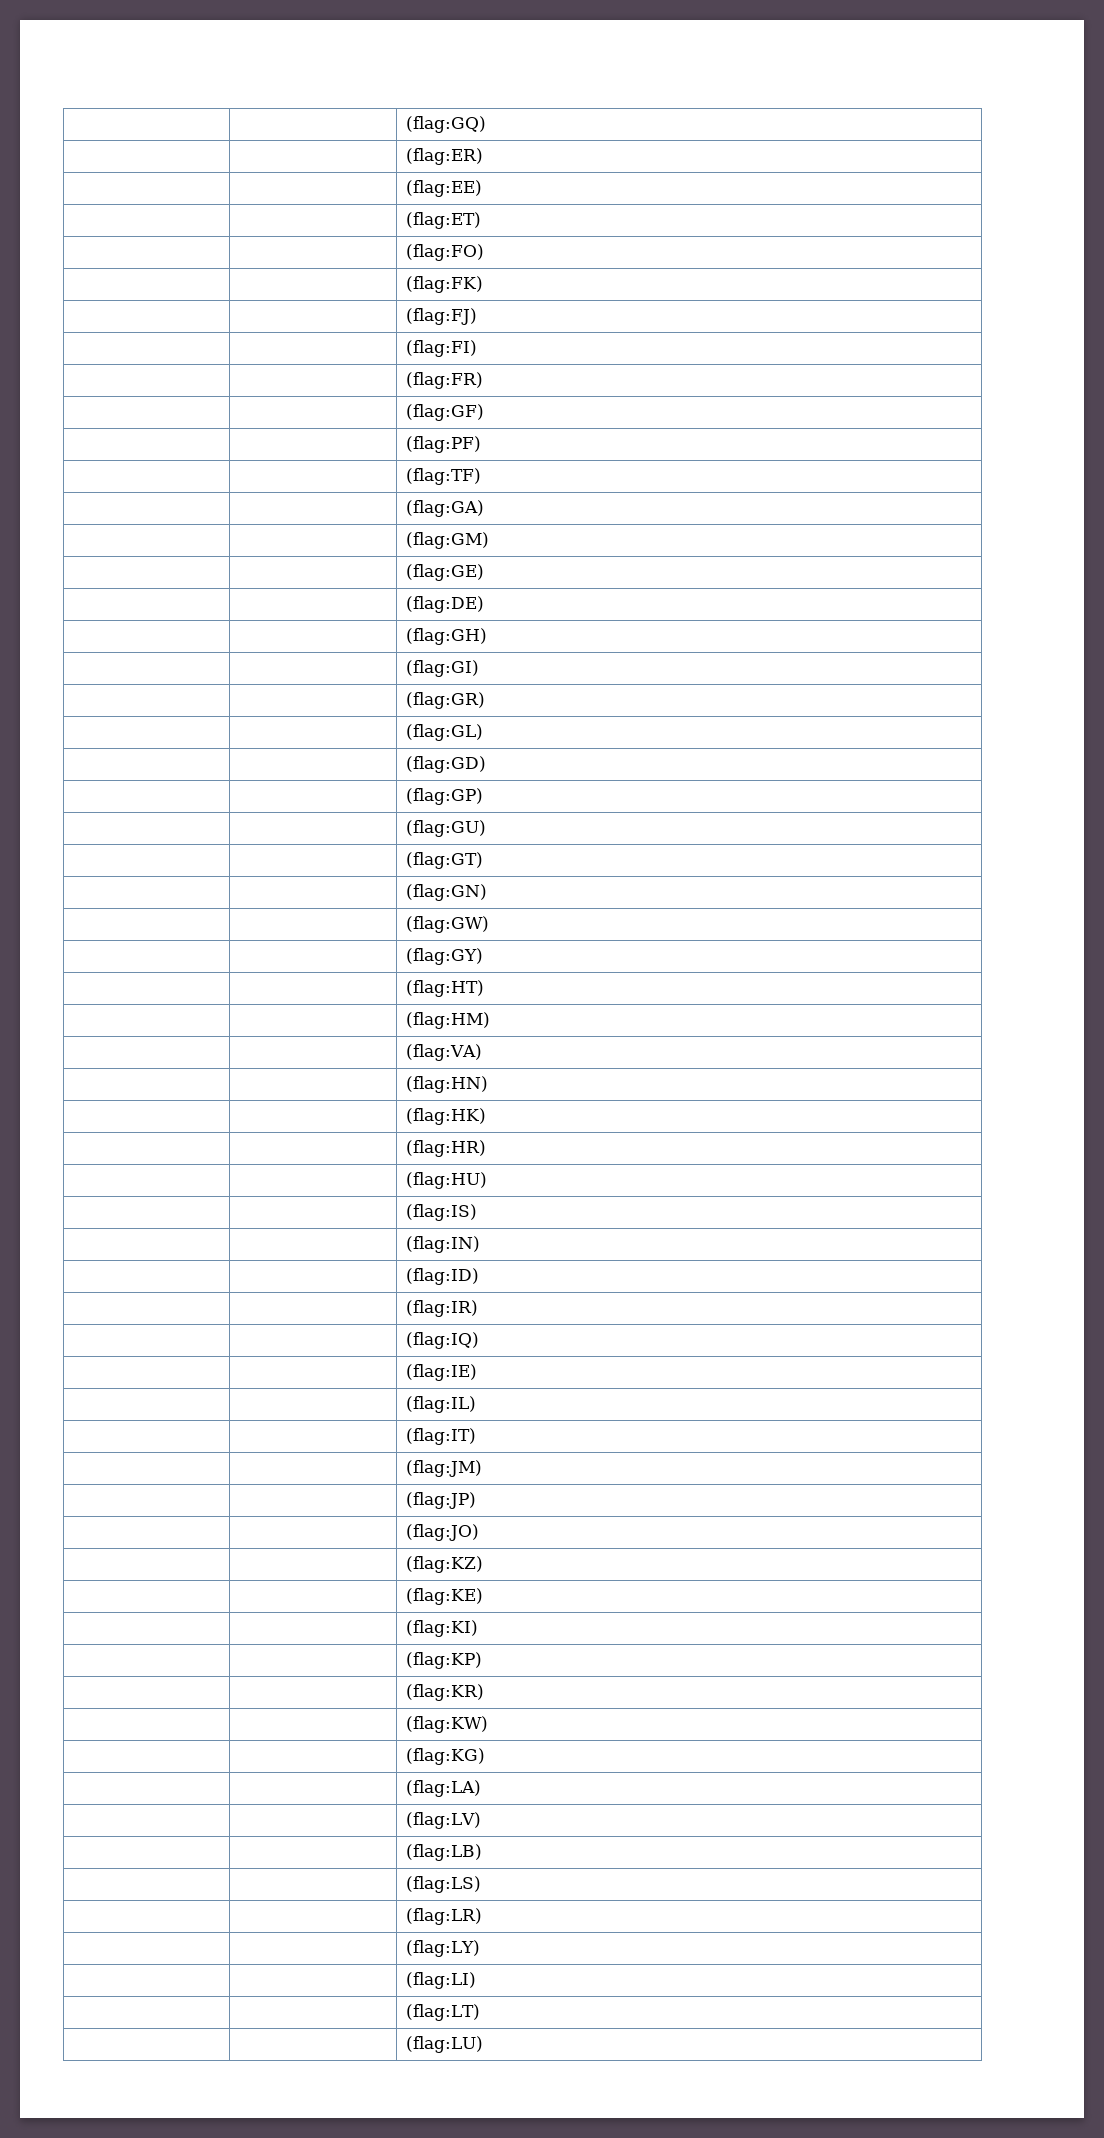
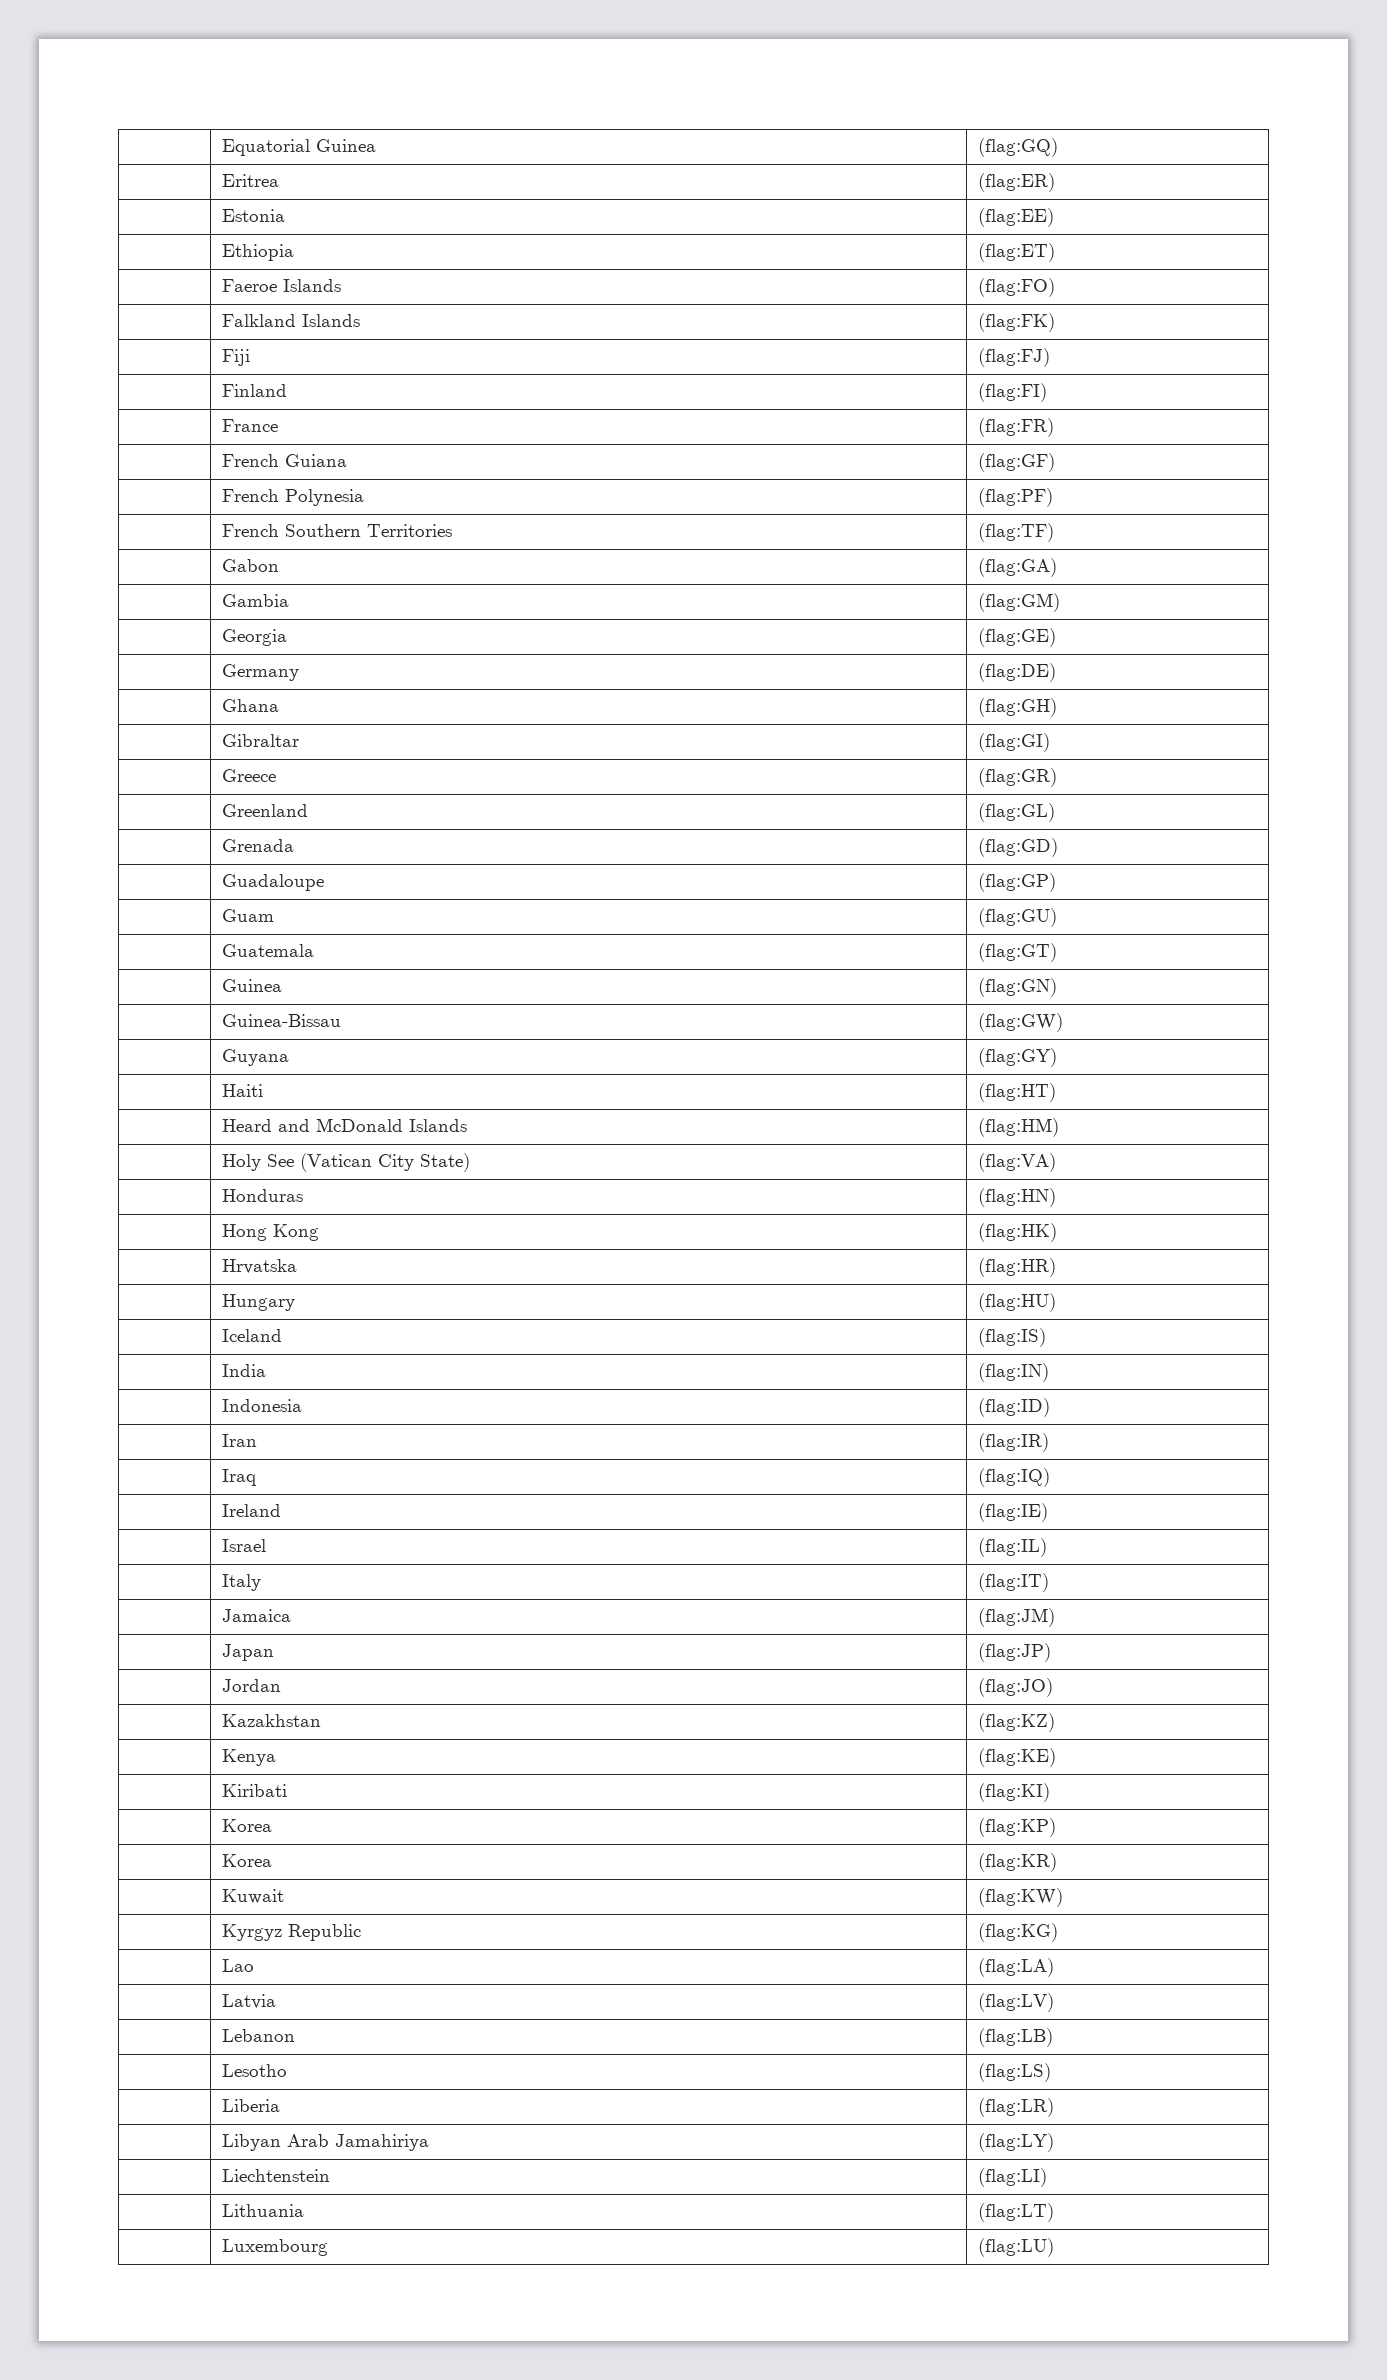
- | | (flag:GQ)
+ | Equatorial Guinea | (flag:GQ)
- | | (flag:ER)
+ | Eritrea | (flag:ER)
- | | (flag:EE)
+ | Estonia | (flag:EE)
- | | (flag:ET)
+ | Ethiopia | (flag:ET)
- | | (flag:FO)
+ | Faeroe Islands | (flag:FO)
- | | (flag:FK)
+ | Falkland Islands | (flag:FK)
- | | (flag:FJ)
+ | Fiji | (flag:FJ)
- | | (flag:FI)
+ | Finland | (flag:FI)
- | | (flag:FR)
+ | France | (flag:FR)
- | | (flag:GF)
+ | French Guiana | (flag:GF)
- | | (flag:PF)
+ | French Polynesia | (flag:PF)
- | | (flag:TF)
+ | French Southern Territories | (flag:TF)
- | | (flag:GA)
+ | Gabon | (flag:GA)
- | | (flag:GM)
+ | Gambia | (flag:GM)
- | | (flag:GE)
+ | Georgia | (flag:GE)
- | | (flag:DE)
+ | Germany | (flag:DE)
- | | (flag:GH)
+ | Ghana | (flag:GH)
- | | (flag:GI)
+ | Gibraltar | (flag:GI)
- | | (flag:GR)
+ | Greece | (flag:GR)
- | | (flag:GL)
+ | Greenland | (flag:GL)
- | | (flag:GD)
+ | Grenada | (flag:GD)
- | | (flag:GP)
+ | Guadaloupe | (flag:GP)
- | | (flag:GU)
+ | Guam | (flag:GU)
- | | (flag:GT)
+ | Guatemala | (flag:GT)
- | | (flag:GN)
+ | Guinea | (flag:GN)
- | | (flag:GW)
+ | Guinea-Bissau | (flag:GW)
- | | (flag:GY)
+ | Guyana | (flag:GY)
- | | (flag:HT)
+ | Haiti | (flag:HT)
- | | (flag:HM)
- | | (flag:VA)
+ | Heard and McDonald Islands | (flag:HM)
+ | Holy See (Vatican City State) | (flag:VA)
- | | (flag:HN)
+ | Honduras | (flag:HN)
- | | (flag:HK)
+ | Hong Kong | (flag:HK)
- | | (flag:HR)
+ | Hrvatska | (flag:HR)
- | | (flag:HU)
+ | Hungary | (flag:HU)
- | | (flag:IS)
+ | Iceland | (flag:IS)
- | | (flag:IN)
+ | India | (flag:IN)
- | | (flag:ID)
+ | Indonesia | (flag:ID)
- | | (flag:IR)
+ | Iran | (flag:IR)
- | | (flag:IQ)
+ | Iraq | (flag:IQ)
- | | (flag:IE)
+ | Ireland | (flag:IE)
- | | (flag:IL)
+ | Israel | (flag:IL)
- | | (flag:IT)
+ | Italy | (flag:IT)
- | | (flag:JM)
+ | Jamaica | (flag:JM)
- | | (flag:JP)
+ | Japan | (flag:JP)
- | | (flag:JO)
+ | Jordan | (flag:JO)
- | | (flag:KZ)
+ | Kazakhstan | (flag:KZ)
- | | (flag:KE)
+ | Kenya | (flag:KE)
- | | (flag:KI)
+ | Kiribati | (flag:KI)
- | | (flag:KP)
+ | Korea | (flag:KP)
- | | (flag:KR)
+ | Korea | (flag:KR)
- | | (flag:KW)
+ | Kuwait | (flag:KW)
- | | (flag:KG)
+ | Kyrgyz Republic | (flag:KG)
- | | (flag:LA)
+ | Lao | (flag:LA)
- | | (flag:LV)
+ | Latvia | (flag:LV)
- | | (flag:LB)
+ | Lebanon | (flag:LB)
- | | (flag:LS)
+ | Lesotho | (flag:LS)
- | | (flag:LR)
+ | Liberia | (flag:LR)
- | | (flag:LY)
+ | Libyan Arab Jamahiriya | (flag:LY)
- | | (flag:LI)
+ | Liechtenstein | (flag:LI)
- | | (flag:LT)
+ | Lithuania | (flag:LT)
- | | (flag:LU)
+ | Luxembourg | (flag:LU)

